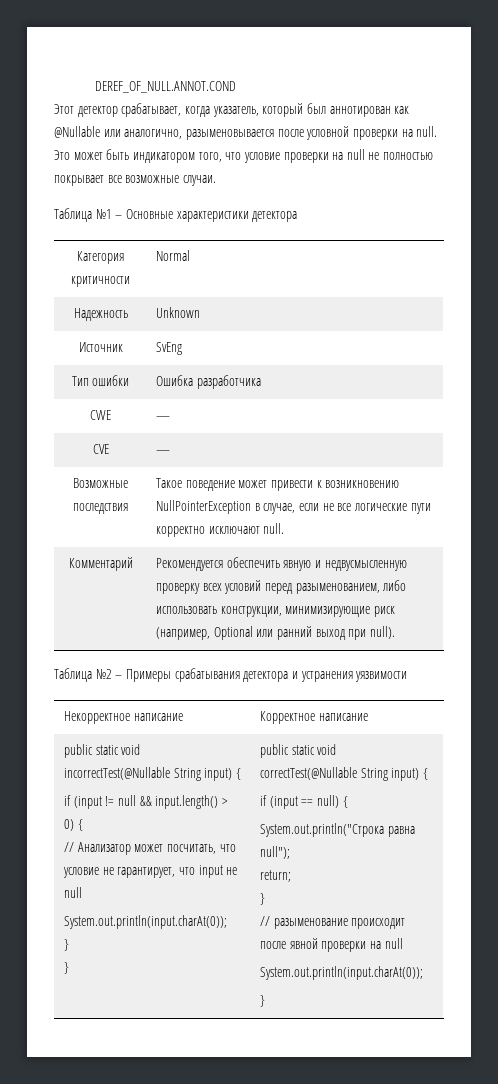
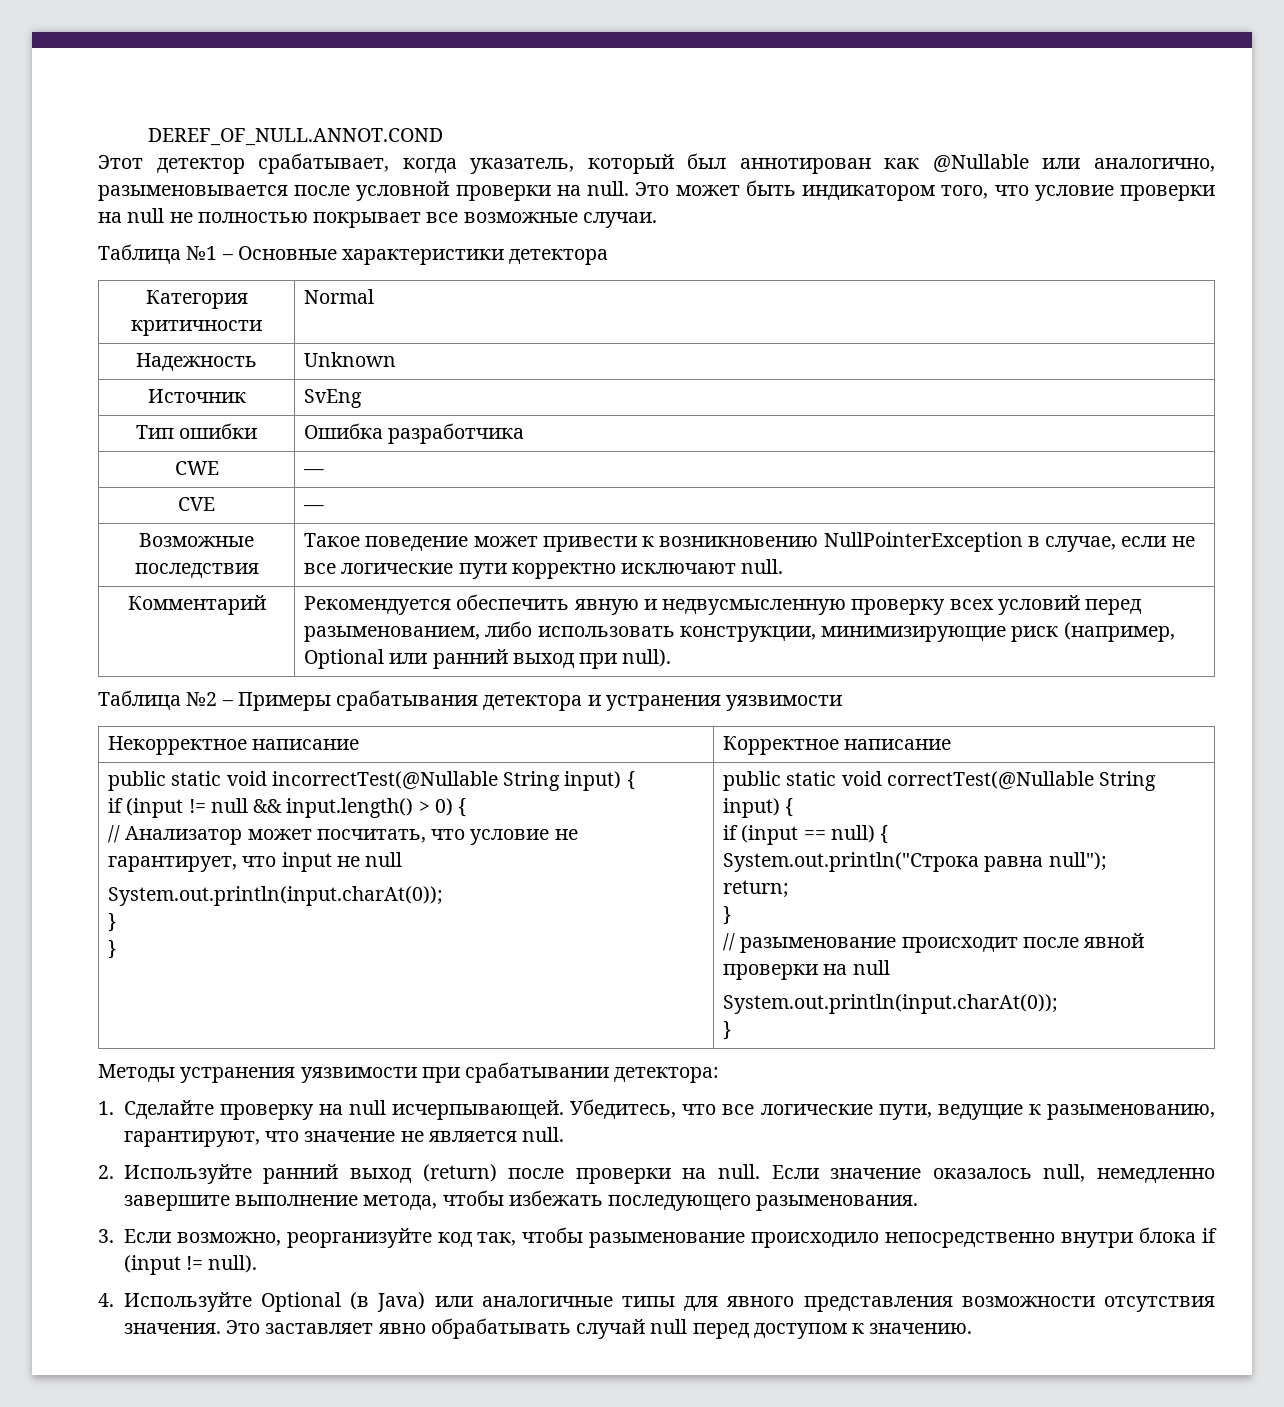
+ Методы устранения уязвимости при срабатывании детектора:
+ 1. Сделайте проверку на null исчерпывающей. Убедитесь, что все логические пути, ведущие к разыменованию, гарантируют, что значение не является null.
+ 2. Используйте ранний выход (return) после проверки на null. Если значение оказалось null, немедленно завершите выполнение метода, чтобы избежать последующего разыменования.
+ 3. Если возможно, реорганизуйте код так, чтобы разыменование происходило непосредственно внутри блока if (input != null).
+ 4. Используйте Optional (в Java) или аналогичные типы для явного представления возможности отсутствия значения. Это заставляет явно обрабатывать случай null перед доступом к значению.

